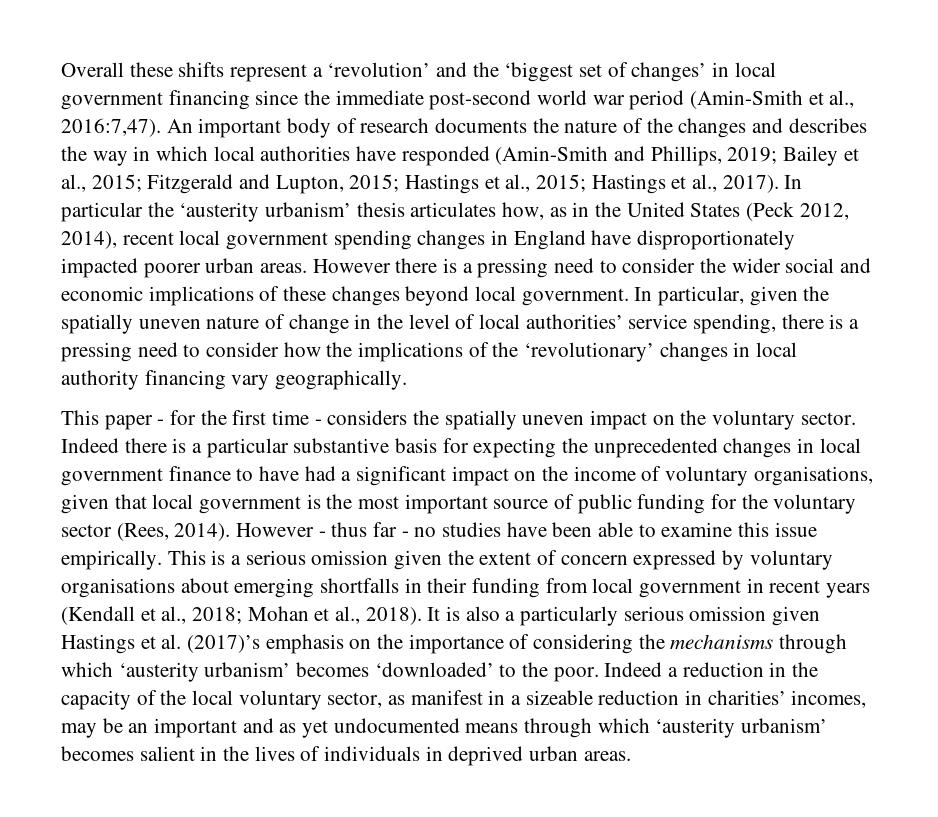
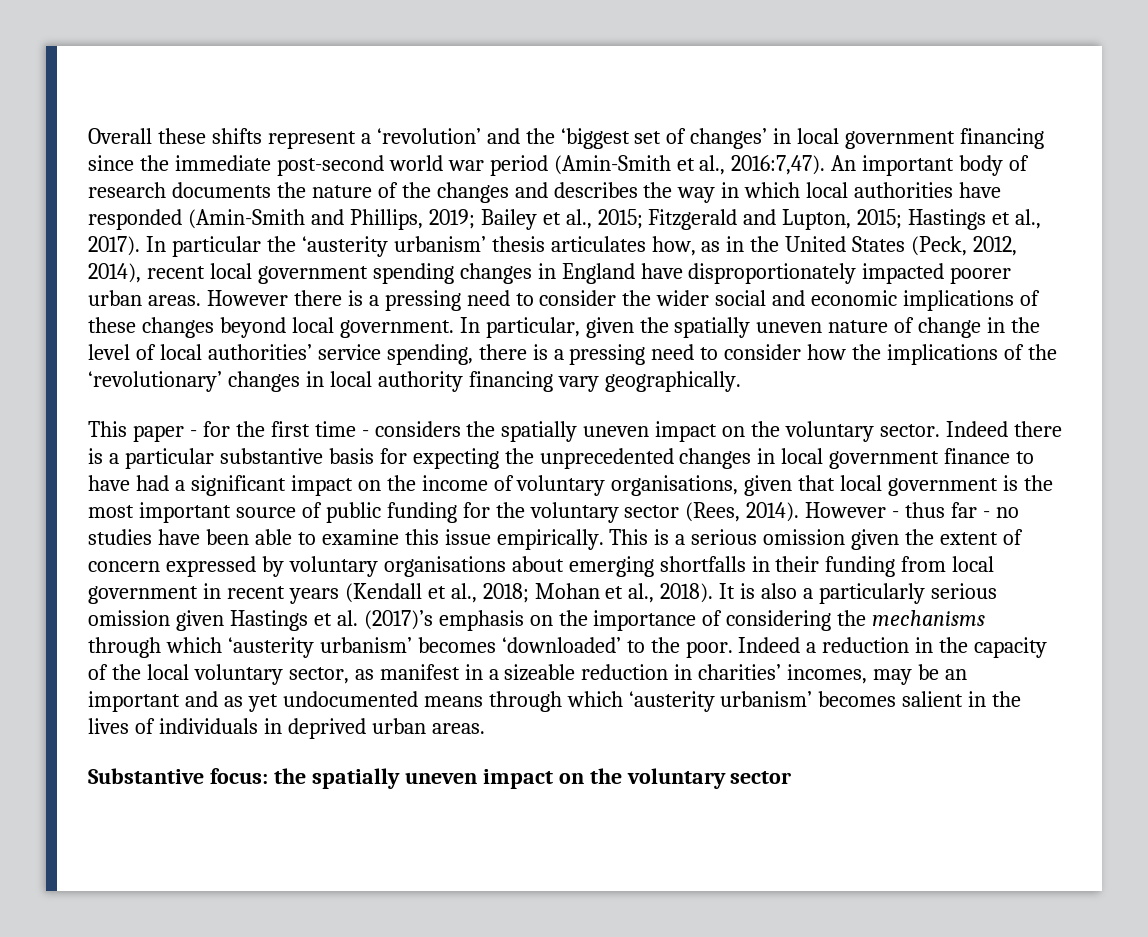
- An important body of research documents the nature of the changes and describes the way in which local authorities have responded (Amin-Smith and Phillips, 2019; Bailey et al., 2015; Fitzgerald and Lupton, 2015; Hastings et al., 2015; Hastings et al., 2017).
+ An important body of research documents the nature of the changes and describes the way in which local authorities have responded (Amin-Smith and Phillips, 2019; Bailey et al., 2015; Fitzgerald and Lupton, 2015; Hastings et al., 2017).
- In particular the ‘austerity urbanism’ thesis articulates how, as in the United States (Peck 2012, 2014), recent local government spending changes in England have disproportionately impacted poorer urban areas.
+ In particular the ‘austerity urbanism’ thesis articulates how, as in the United States (Peck, 2012, 2014), recent local government spending changes in England have disproportionately impacted poorer urban areas.
+ Substantive focus: the spatially uneven impact on the voluntary sector

